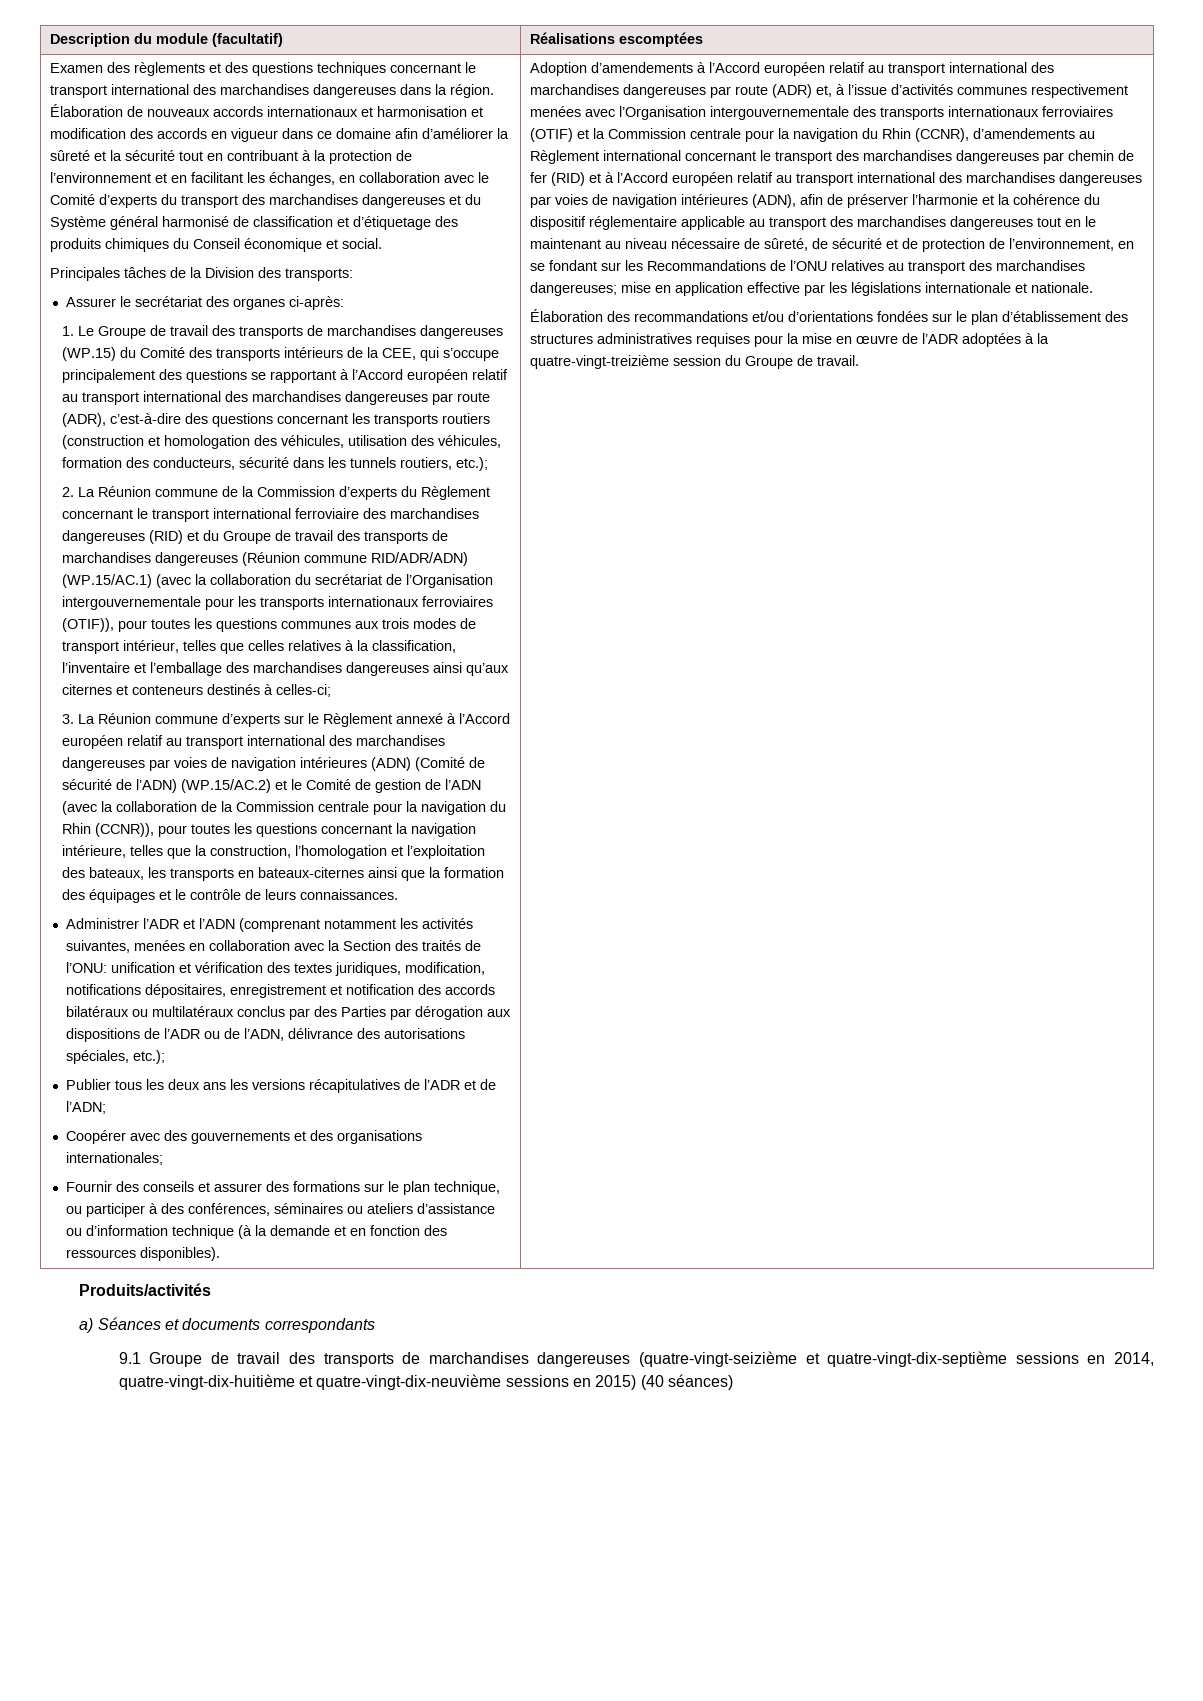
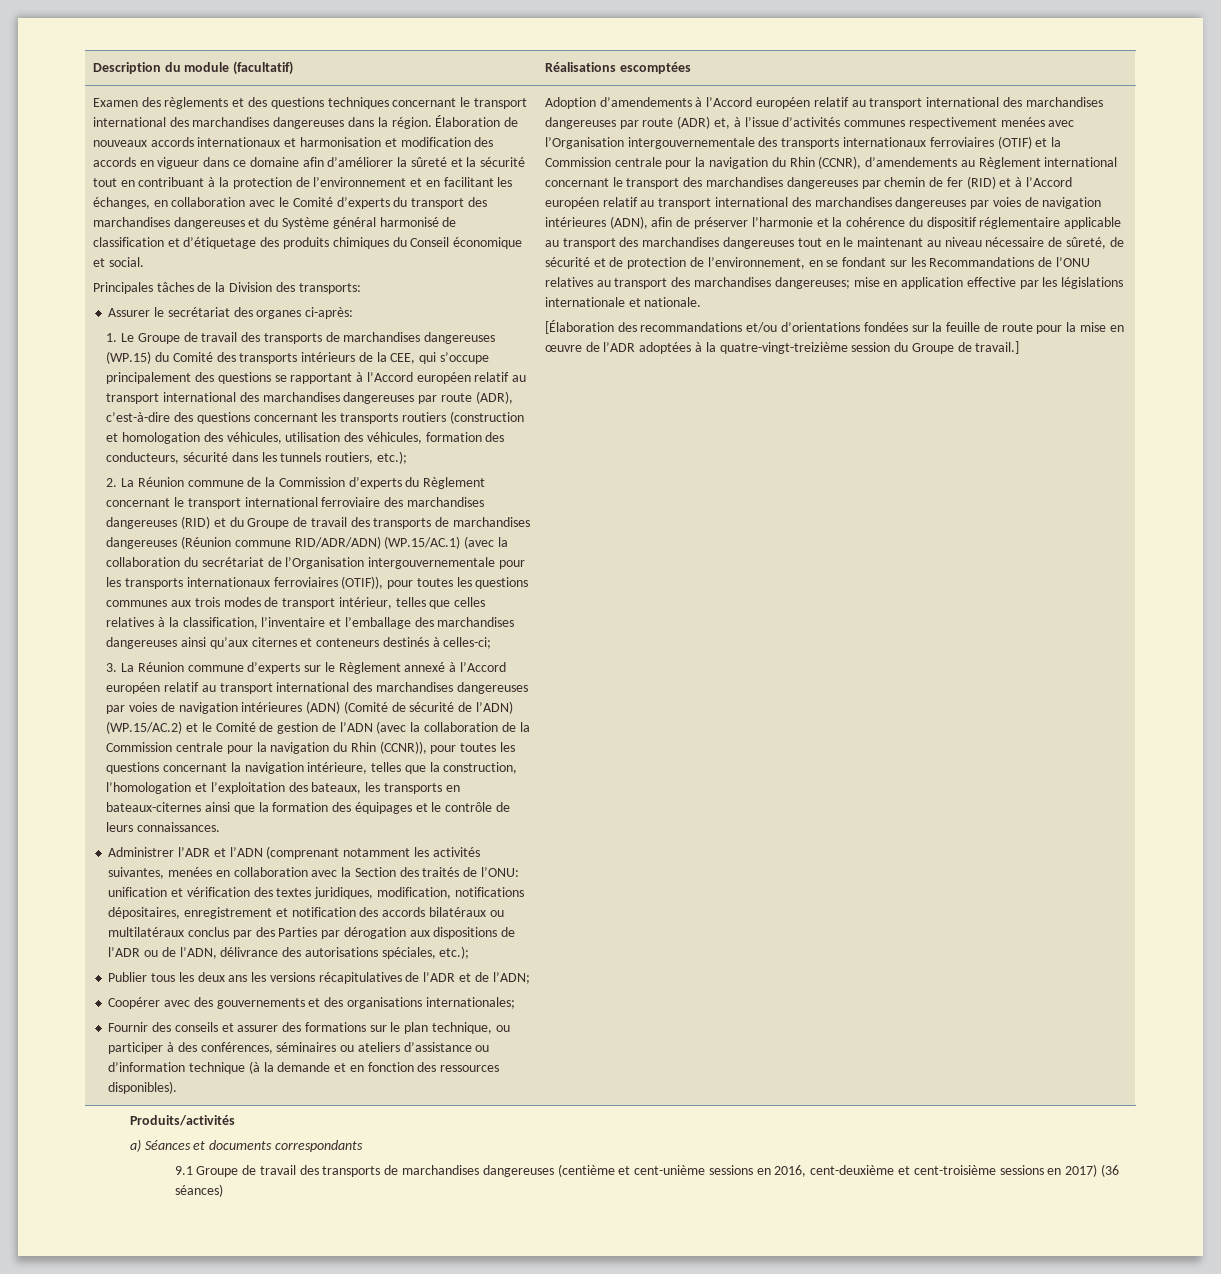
- Élaboration des recommandations et/ou d’orientations fondées sur le plan d’établissement des structures administratives requises pour la mise en œuvre de l’ADR adoptées à la quatre-vingt-treizième session du Groupe de travail.
+ [Élaboration des recommandations et/ou d’orientations fondées sur la feuille de route pour la mise en œuvre de l’ADR adoptées à la quatre-vingt-treizième session du Groupe de travail.]
- 9.1 Groupe de travail des transports de marchandises dangereuses (quatre-vingt-seizième et quatre-vingt-dix-septième sessions en 2014, quatre-vingt-dix-huitième et quatre-vingt-dix-neuvième sessions en 2015) (40 séances)
+ 9.1 Groupe de travail des transports de marchandises dangereuses (centième et cent-unième sessions en 2016, cent-deuxième et cent-troisième sessions en 2017) (36 séances)

